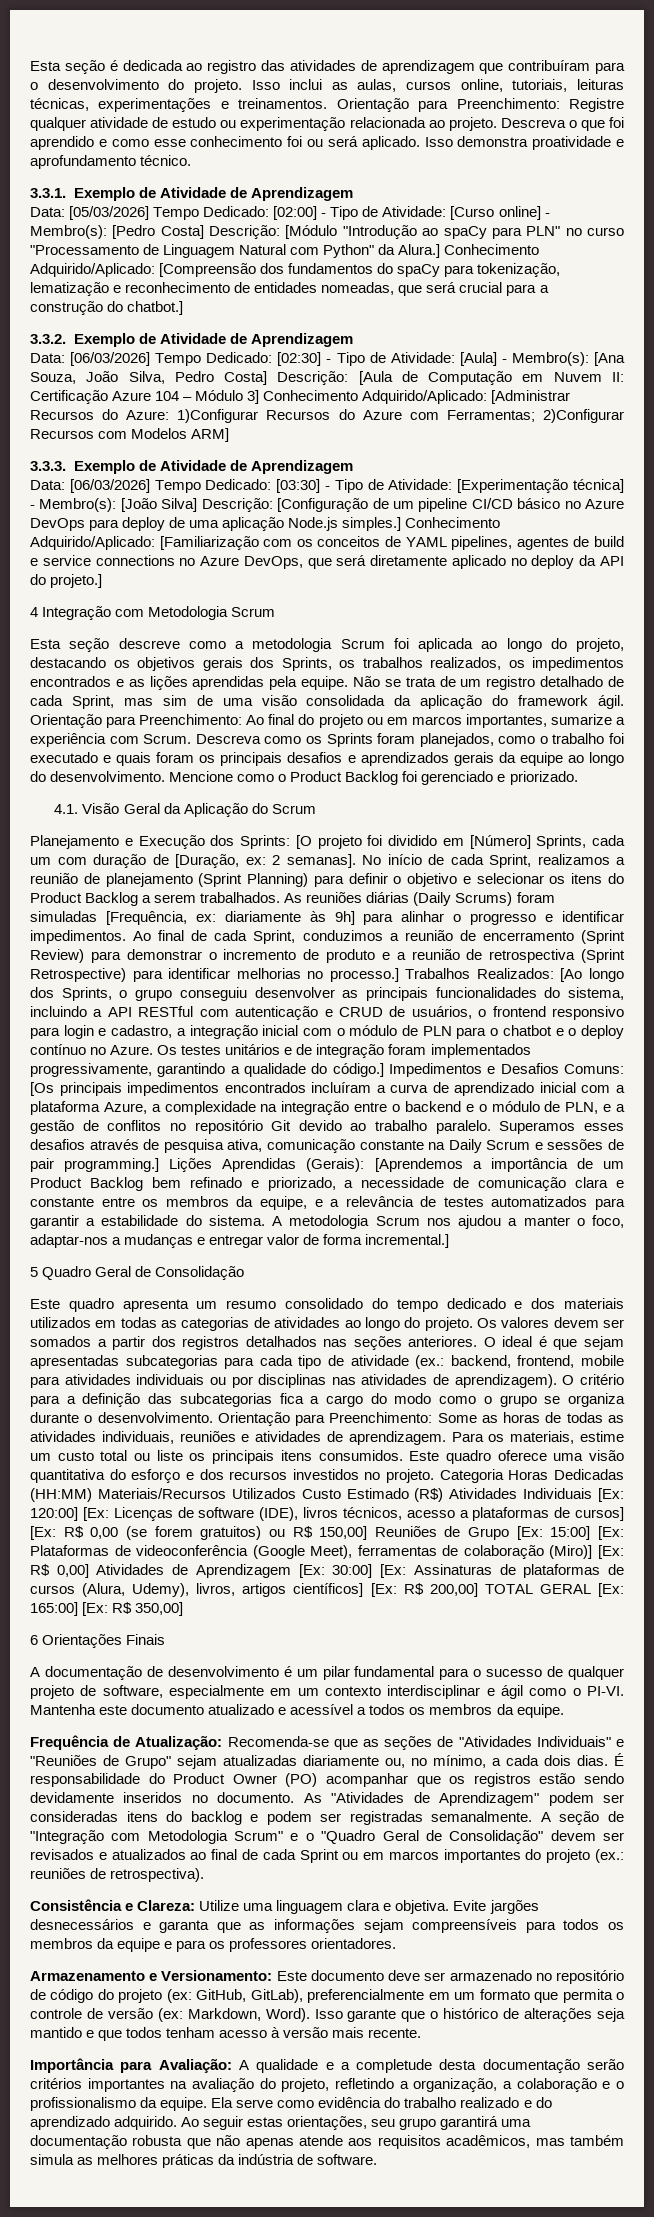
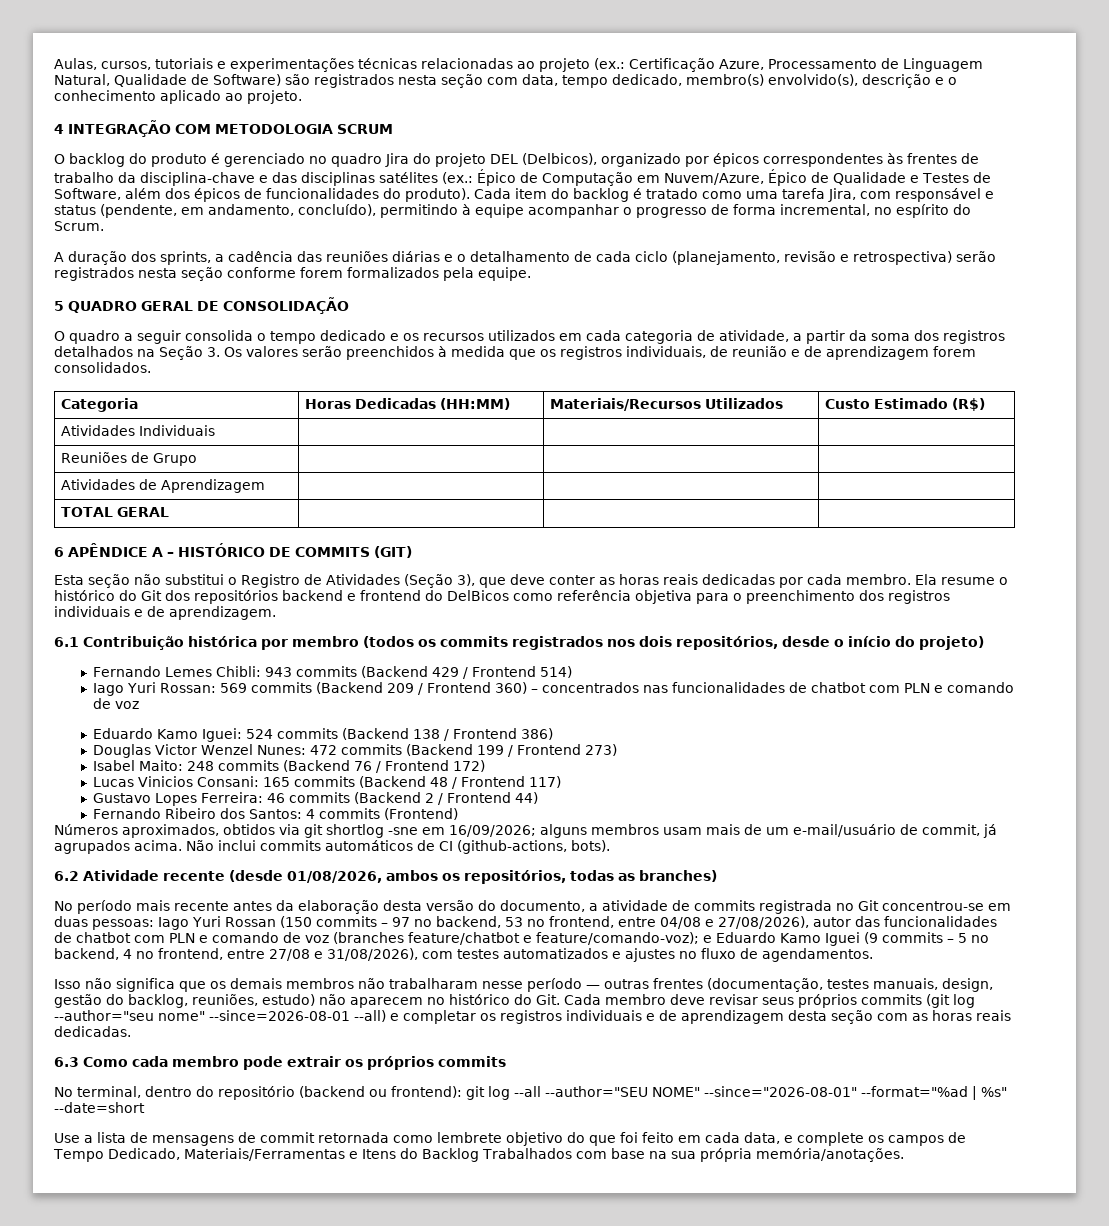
- Esta seção é dedicada ao registro das atividades de aprendizagem que contribuíram para o desenvolvimento do projeto. Isso inclui as aulas, cursos online, tutoriais, leituras técnicas, experimentações e treinamentos. Orientação para Preenchimento: Registre qualquer atividade de estudo ou experimentação relacionada ao projeto. Descreva o que foi aprendido e como esse conhecimento foi ou será aplicado. Isso demonstra proatividade e aprofundamento técnico.
- 3.3.1. Exemplo de Atividade de Aprendizagem
- Data: [05/03/2026] Tempo Dedicado: [02:00] - Tipo de Atividade: [Curso online] - Membro(s): [Pedro Costa] Descrição: [Módulo "Introdução ao spaCy para PLN" no curso "Processamento de Linguagem Natural com Python" da Alura.] Conhecimento Adquirido/Aplicado: [Compreensão dos fundamentos do spaCy para tokenização, lematização e reconhecimento de entidades nomeadas, que será crucial para a construção do chatbot.]
- 3.3.2. Exemplo de Atividade de Aprendizagem
- Data: [06/03/2026] Tempo Dedicado: [02:30] - Tipo de Atividade: [Aula] - Membro(s): [Ana Souza, João Silva, Pedro Costa] Descrição: [Aula de Computação em Nuvem II: Certificação Azure 104 – Módulo 3] Conhecimento Adquirido/Aplicado: [Administrar Recursos do Azure: 1)Configurar Recursos do Azure com Ferramentas; 2)Configurar Recursos com Modelos ARM]
- 3.3.3. Exemplo de Atividade de Aprendizagem
- Data: [06/03/2026] Tempo Dedicado: [03:30] - Tipo de Atividade: [Experimentação técnica] - Membro(s): [João Silva] Descrição: [Configuração de um pipeline CI/CD básico no Azure DevOps para deploy de uma aplicação Node.js simples.] Conhecimento Adquirido/Aplicado: [Familiarização com os conceitos de YAML pipelines, agentes de build e service connections no Azure DevOps, que será diretamente aplicado no deploy da API do projeto.]
- 4 Integração com Metodologia Scrum
- Esta seção descreve como a metodologia Scrum foi aplicada ao longo do projeto, destacando os objetivos gerais dos Sprints, os trabalhos realizados, os impedimentos encontrados e as lições aprendidas pela equipe. Não se trata de um registro detalhado de cada Sprint, mas sim de uma visão consolidada da aplicação do framework ágil. Orientação para Preenchimento: Ao final do projeto ou em marcos importantes, sumarize a experiência com Scrum. Descreva como os Sprints foram planejados, como o trabalho foi executado e quais foram os principais desafios e aprendizados gerais da equipe ao longo do desenvolvimento. Mencione como o Product Backlog foi gerenciado e priorizado.
- 4.1. Visão Geral da Aplicação do Scrum
- Planejamento e Execução dos Sprints: [O projeto foi dividido em [Número] Sprints, cada um com duração de [Duração, ex: 2 semanas]. No início de cada Sprint, realizamos a reunião de planejamento (Sprint Planning) para definir o objetivo e selecionar os itens do Product Backlog a serem trabalhados. As reuniões diárias (Daily Scrums) foram simuladas [Frequência, ex: diariamente às 9h] para alinhar o progresso e identificar impedimentos. Ao final de cada Sprint, conduzimos a reunião de encerramento (Sprint Review) para demonstrar o incremento de produto e a reunião de retrospectiva (Sprint Retrospective) para identificar melhorias no processo.] Trabalhos Realizados: [Ao longo dos Sprints, o grupo conseguiu desenvolver as principais funcionalidades do sistema, incluindo a API RESTful com autenticação e CRUD de usuários, o frontend responsivo para login e cadastro, a integração inicial com o módulo de PLN para o chatbot e o deploy contínuo no Azure. Os testes unitários e de integração foram implementados progressivamente, garantindo a qualidade do código.] Impedimentos e Desafios Comuns: [Os principais impedimentos encontrados incluíram a curva de aprendizado inicial com a plataforma Azure, a complexidade na integração entre o backend e o módulo de PLN, e a gestão de conflitos no repositório Git devido ao trabalho paralelo. Superamos esses desafios através de pesquisa ativa, comunicação constante na Daily Scrum e sessões de pair programming.] Lições Aprendidas (Gerais): [Aprendemos a importância de um Product Backlog bem refinado e priorizado, a necessidade de comunicação clara e constante entre os membros da equipe, e a relevância de testes automatizados para garantir a estabilidade do sistema. A metodologia Scrum nos ajudou a manter o foco, adaptar-nos a mudanças e entregar valor de forma incremental.]
- 5 Quadro Geral de Consolidação
- Este quadro apresenta um resumo consolidado do tempo dedicado e dos materiais utilizados em todas as categorias de atividades ao longo do projeto. Os valores devem ser somados a partir dos registros detalhados nas seções anteriores. O ideal é que sejam apresentadas subcategorias para cada tipo de atividade (ex.: backend, frontend, mobile para atividades individuais ou por disciplinas nas atividades de aprendizagem). O critério para a definição das subcategorias fica a cargo do modo como o grupo se organiza durante o desenvolvimento. Orientação para Preenchimento: Some as horas de todas as atividades individuais, reuniões e atividades de aprendizagem. Para os materiais, estime um custo total ou liste os principais itens consumidos. Este quadro oferece uma visão quantitativa do esforço e dos recursos investidos no projeto. Categoria Horas Dedicadas (HH:MM) Materiais/Recursos Utilizados Custo Estimado (R$) Atividades Individuais [Ex: 120:00] [Ex: Licenças de software (IDE), livros técnicos, acesso a plataformas de cursos] [Ex: R$ 0,00 (se forem gratuitos) ou R$ 150,00] Reuniões de Grupo [Ex: 15:00] [Ex: Plataformas de videoconferência (Google Meet), ferramentas de colaboração (Miro)] [Ex: R$ 0,00] Atividades de Aprendizagem [Ex: 30:00] [Ex: Assinaturas de plataformas de cursos (Alura, Udemy), livros, artigos científicos] [Ex: R$ 200,00] TOTAL GERAL [Ex: 165:00] [Ex: R$ 350,00]
- 6 Orientações Finais
- A documentação de desenvolvimento é um pilar fundamental para o sucesso de qualquer projeto de software, especialmente em um contexto interdisciplinar e ágil como o PI-VI. Mantenha este documento atualizado e acessível a todos os membros da equipe.
- Frequência de Atualização: Recomenda-se que as seções de "Atividades Individuais" e "Reuniões de Grupo" sejam atualizadas diariamente ou, no mínimo, a cada dois dias. É responsabilidade do Product Owner (PO) acompanhar que os registros estão sendo devidamente inseridos no documento. As "Atividades de Aprendizagem" podem ser consideradas itens do backlog e podem ser registradas semanalmente. A seção de "Integração com Metodologia Scrum" e o "Quadro Geral de Consolidação" devem ser revisados e atualizados ao final de cada Sprint ou em marcos importantes do projeto (ex.: reuniões de retrospectiva).
- Consistência e Clareza: Utilize uma linguagem clara e objetiva. Evite jargões desnecessários e garanta que as informações sejam compreensíveis para todos os membros da equipe e para os professores orientadores.
- Armazenamento e Versionamento: Este documento deve ser armazenado no repositório de código do projeto (ex: GitHub, GitLab), preferencialmente em um formato que permita o controle de versão (ex: Markdown, Word). Isso garante que o histórico de alterações seja mantido e que todos tenham acesso à versão mais recente.
- Importância para Avaliação: A qualidade e a completude desta documentação serão critérios importantes na avaliação do projeto, refletindo a organização, a colaboração e o profissionalismo da equipe. Ela serve como evidência do trabalho realizado e do aprendizado adquirido. Ao seguir estas orientações, seu grupo garantirá uma documentação robusta que não apenas atende aos requisitos acadêmicos, mas também simula as melhores práticas da indústria de software.
+ Aulas, cursos, tutoriais e experimentações técnicas relacionadas ao projeto (ex.: Certificação Azure, Processamento de Linguagem Natural, Qualidade de Software) são registrados nesta seção com data, tempo dedicado, membro(s) envolvido(s), descrição e o conhecimento aplicado ao projeto.
+ 4 INTEGRAÇÃO COM METODOLOGIA SCRUM
+ O backlog do produto é gerenciado no quadro Jira do projeto DEL (Delbicos), organizado por épicos correspondentes às frentes de trabalho da disciplina-chave e das disciplinas satélites (ex.: Épico de Computação em Nuvem/Azure, Épico de Qualidade e Testes de Software, além dos épicos de funcionalidades do produto). Cada item do backlog é tratado como uma tarefa Jira, com responsável e status (pendente, em andamento, concluído), permitindo à equipe acompanhar o progresso de forma incremental, no espírito do Scrum.
+ A duração dos sprints, a cadência das reuniões diárias e o detalhamento de cada ciclo (planejamento, revisão e retrospectiva) serão registrados nesta seção conforme forem formalizados pela equipe.
+ 5 QUADRO GERAL DE CONSOLIDAÇÃO
+ O quadro a seguir consolida o tempo dedicado e os recursos utilizados em cada categoria de atividade, a partir da soma dos registros detalhados na Seção 3. Os valores serão preenchidos à medida que os registros individuais, de reunião e de aprendizagem forem consolidados.
+ Categoria | Horas Dedicadas (HH:MM) | Materiais/Recursos Utilizados | Custo Estimado (R$)
+ Atividades Individuais | | |
+ Reuniões de Grupo | | |
+ Atividades de Aprendizagem | | |
+ TOTAL GERAL | | |
+ 6 APÊNDICE A – HISTÓRICO DE COMMITS (GIT)
+ Esta seção não substitui o Registro de Atividades (Seção 3), que deve conter as horas reais dedicadas por cada membro. Ela resume o histórico do Git dos repositórios backend e frontend do DelBicos como referência objetiva para o preenchimento dos registros individuais e de aprendizagem.
+ 6.1 Contribuição histórica por membro (todos os commits registrados nos dois repositórios, desde o início do projeto)
+ Fernando Lemes Chibli: 943 commits (Backend 429 / Frontend 514)
+ Iago Yuri Rossan: 569 commits (Backend 209 / Frontend 360) – concentrados nas funcionalidades de chatbot com PLN e comando de voz
+ Eduardo Kamo Iguei: 524 commits (Backend 138 / Frontend 386)
+ Douglas Victor Wenzel Nunes: 472 commits (Backend 199 / Frontend 273)
+ Isabel Maito: 248 commits (Backend 76 / Frontend 172)
+ Lucas Vinicios Consani: 165 commits (Backend 48 / Frontend 117)
+ Gustavo Lopes Ferreira: 46 commits (Backend 2 / Frontend 44)
+ Fernando Ribeiro dos Santos: 4 commits (Frontend)
+ Números aproximados, obtidos via git shortlog -sne em 16/09/2026; alguns membros usam mais de um e-mail/usuário de commit, já agrupados acima. Não inclui commits automáticos de CI (github-actions, bots).
+ 6.2 Atividade recente (desde 01/08/2026, ambos os repositórios, todas as branches)
+ No período mais recente antes da elaboração desta versão do documento, a atividade de commits registrada no Git concentrou-se em duas pessoas: Iago Yuri Rossan (150 commits – 97 no backend, 53 no frontend, entre 04/08 e 27/08/2026), autor das funcionalidades de chatbot com PLN e comando de voz (branches feature/chatbot e feature/comando-voz); e Eduardo Kamo Iguei (9 commits – 5 no backend, 4 no frontend, entre 27/08 e 31/08/2026), com testes automatizados e ajustes no fluxo de agendamentos.
+ Isso não significa que os demais membros não trabalharam nesse período — outras frentes (documentação, testes manuais, design, gestão do backlog, reuniões, estudo) não aparecem no histórico do Git. Cada membro deve revisar seus próprios commits (git log --author="seu nome" --since=2026-08-01 --all) e completar os registros individuais e de aprendizagem desta seção com as horas reais dedicadas.
+ 6.3 Como cada membro pode extrair os próprios commits
+ No terminal, dentro do repositório (backend ou frontend): git log --all --author="SEU NOME" --since="2026-08-01" --format="%ad | %s" --date=short
+ Use a lista de mensagens de commit retornada como lembrete objetivo do que foi feito em cada data, e complete os campos de Tempo Dedicado, Materiais/Ferramentas e Itens do Backlog Trabalhados com base na sua própria memória/anotações.

